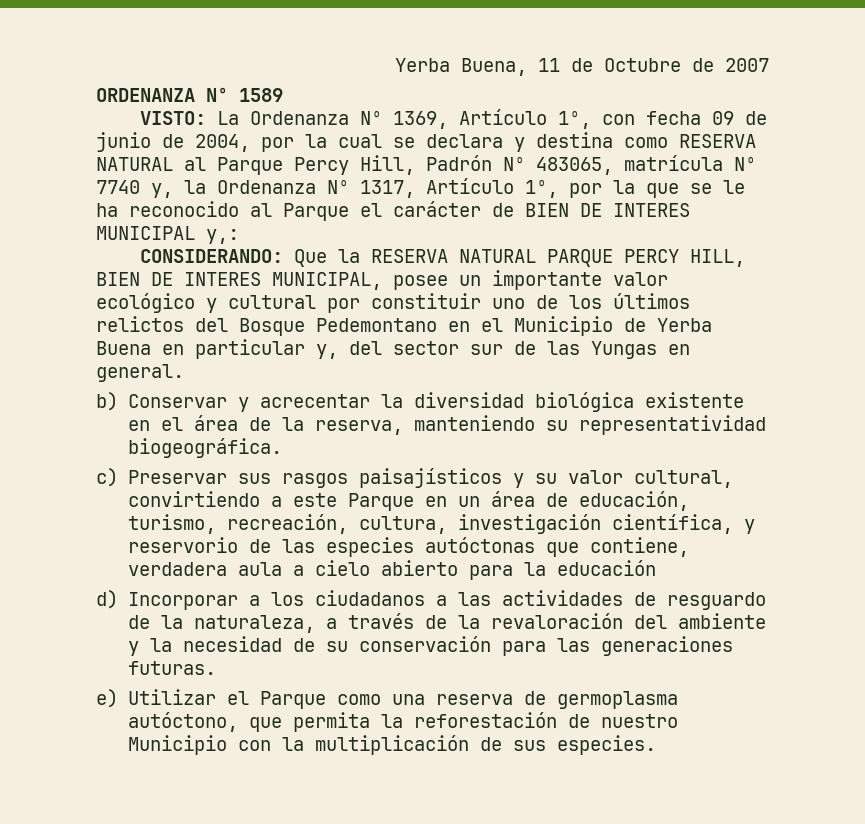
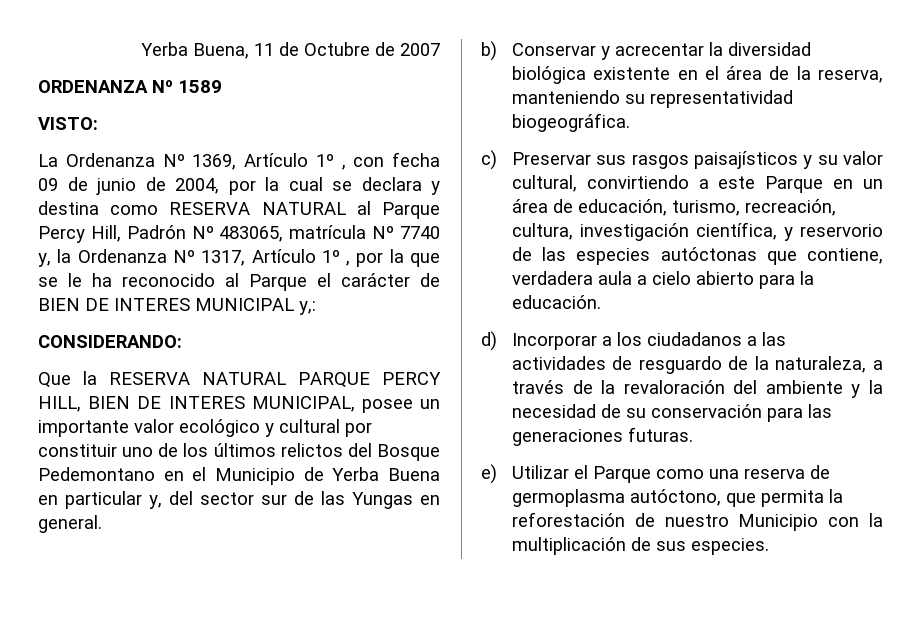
- VISTO: La Ordenanza Nº 1369, Artículo 1º, con fecha 09 de junio de 2004, por la cual se declara y destina como RESERVA NATURAL al Parque Percy Hill, Padrón Nº 483065, matrícula Nº 7740 y, la Ordenanza Nº 1317, Artículo 1º, por la que se le ha reconocido al Parque el carácter de BIEN DE INTERES MUNICIPAL y,:
+ VISTO:
+ La Ordenanza Nº 1369, Artículo 1º , con fecha 09 de junio de 2004, por la cual se declara y destina como RESERVA NATURAL al Parque Percy Hill, Padrón Nº 483065, matrícula Nº 7740 y, la Ordenanza Nº 1317, Artículo 1º , por la que se le ha reconocido al Parque el carácter de BIEN DE INTERES MUNICIPAL y,:
- CONSIDERANDO: Que la RESERVA NATURAL PARQUE PERCY HILL, BIEN DE INTERES MUNICIPAL, posee un importante valor ecológico y cultural por constituir uno de los últimos relictos del Bosque Pedemontano en el Municipio de Yerba Buena en particular y, del sector sur de las Yungas en general.
+ CONSIDERANDO:
+ Que la RESERVA NATURAL PARQUE PERCY HILL, BIEN DE INTERES MUNICIPAL, posee un importante valor ecológico y cultural por constituir uno de los últimos relictos del Bosque Pedemontano en el Municipio de Yerba Buena en particular y, del sector sur de las Yungas en general.
- c) Preservar sus rasgos paisajísticos y su valor cultural, convirtiendo a este Parque en un área de educación, turismo, recreación, cultura, investigación científica, y reservorio de las especies autóctonas que contiene, verdadera aula a cielo abierto para la educación
+ c) Preservar sus rasgos paisajísticos y su valor cultural, convirtiendo a este Parque en un área de educación, turismo, recreación, cultura, investigación científica, y reservorio de las especies autóctonas que contiene, verdadera aula a cielo abierto para la educación.

